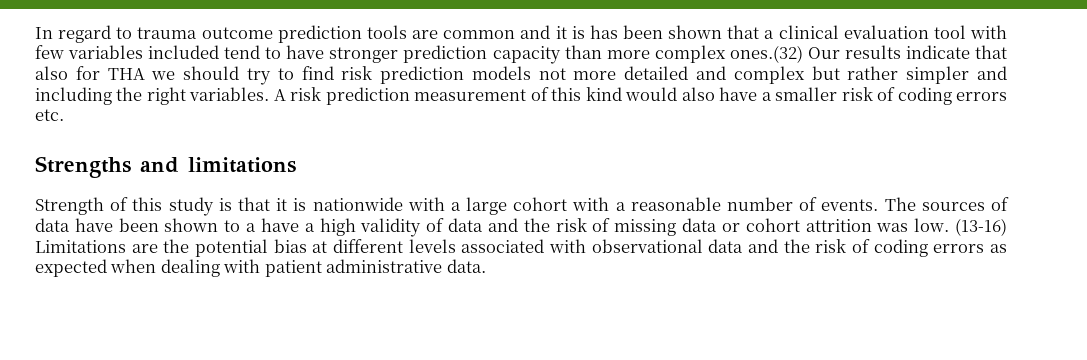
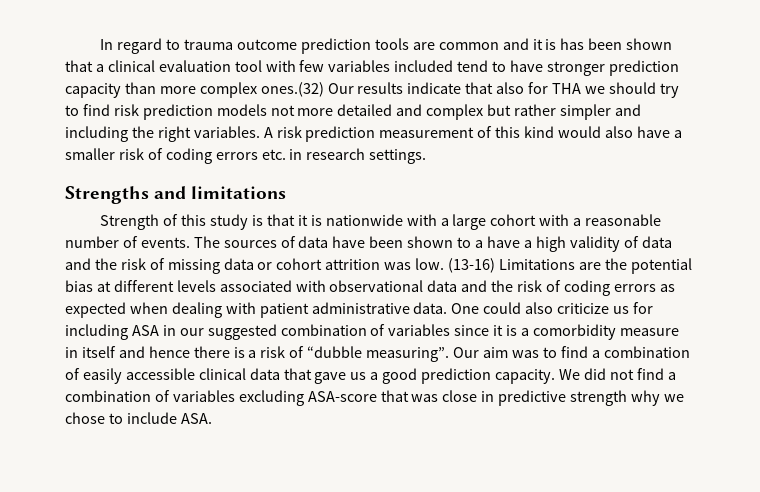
- A risk prediction measurement of this kind would also have a smaller risk of coding errors etc.
+ A risk prediction measurement of this kind would also have a smaller risk of coding errors etc. in research settings.
+ One could also criticize us for including ASA in our suggested combination of variables since it is a comorbidity measure in itself and hence there is a risk of “dubble measuring”. Our aim was to find a combination of easily accessible clinical data that gave us a good prediction capacity. We did not find a combination of variables excluding ASA-score that was close in predictive strength why we chose to include ASA.

